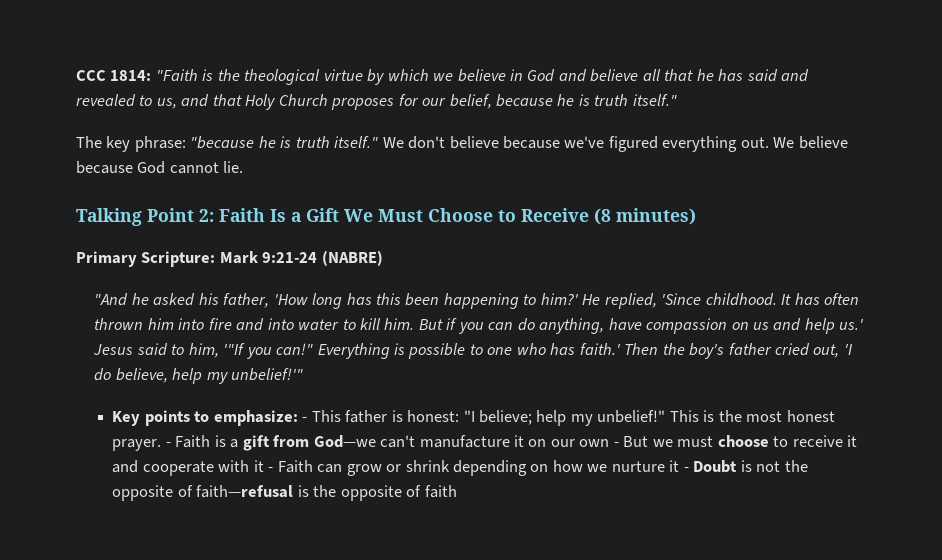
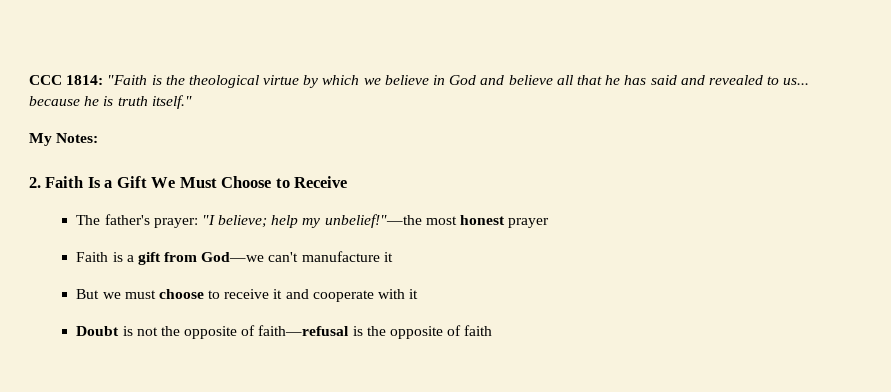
- CCC 1814: "Faith is the theological virtue by which we believe in God and believe all that he has said and revealed to us, and that Holy Church proposes for our belief, because he is truth itself."
+ CCC 1814: "Faith is the theological virtue by which we believe in God and believe all that he has said and revealed to us... because he is truth itself."
- The key phrase: "because he is truth itself." We don't believe because we've figured everything out. We believe because God cannot lie.
- Talking Point 2: Faith Is a Gift We Must Choose to Receive (8 minutes)
- Primary Scripture: Mark 9:21-24 (NABRE)
- "And he asked his father, 'How long has this been happening to him?' He replied, 'Since childhood. It has often thrown him into fire and into water to kill him. But if you can do anything, have compassion on us and help us.' Jesus said to him, '"If you can!" Everything is possible to one who has faith.' Then the boy's father cried out, 'I do believe, help my unbelief!'"
- Key points to emphasize: - This father is honest: "I believe; help my unbelief!" This is the most honest prayer. - Faith is a gift from God—we can't manufacture it on our own - But we must choose to receive it and cooperate with it - Faith can grow or shrink depending on how we nurture it - Doubt is not the opposite of faith—refusal is the opposite of faith
+ My Notes:
+ 2. Faith Is a Gift We Must Choose to Receive
+ The father's prayer: "I believe; help my unbelief!"—the most honest prayer
+ Faith is a gift from God—we can't manufacture it
+ But we must choose to receive it and cooperate with it
+ Doubt is not the opposite of faith—refusal is the opposite of faith

